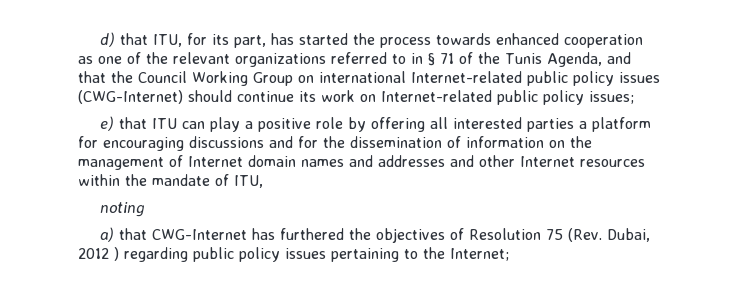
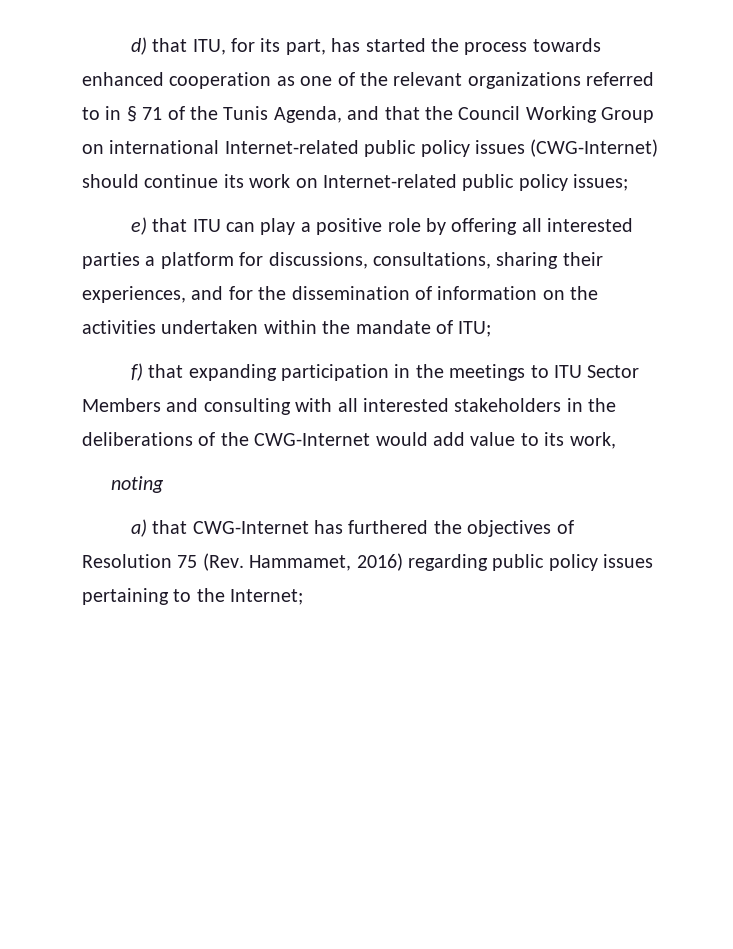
- e) that ITU can play a positive role by offering all interested parties a platform for encouraging discussions and for the dissemination of information on the management of Internet domain names and addresses and other Internet resources within the mandate of ITU,
+ e) that ITU can play a positive role by offering all interested parties a platform for discussions, consultations, sharing their experiences, and for the dissemination of information on the activities undertaken within the mandate of ITU;
+ f) that expanding participation in the meetings to ITU Sector Members and consulting with all interested stakeholders in the deliberations of the CWG-Internet would add value to its work,
- a) that CWG-Internet has furthered the objectives of Resolution 75 (Rev. Dubai, 2012 ) regarding public policy issues pertaining to the Internet;
+ a) that CWG-Internet has furthered the objectives of Resolution 75 (Rev. Hammamet, 2016) regarding public policy issues pertaining to the Internet;

